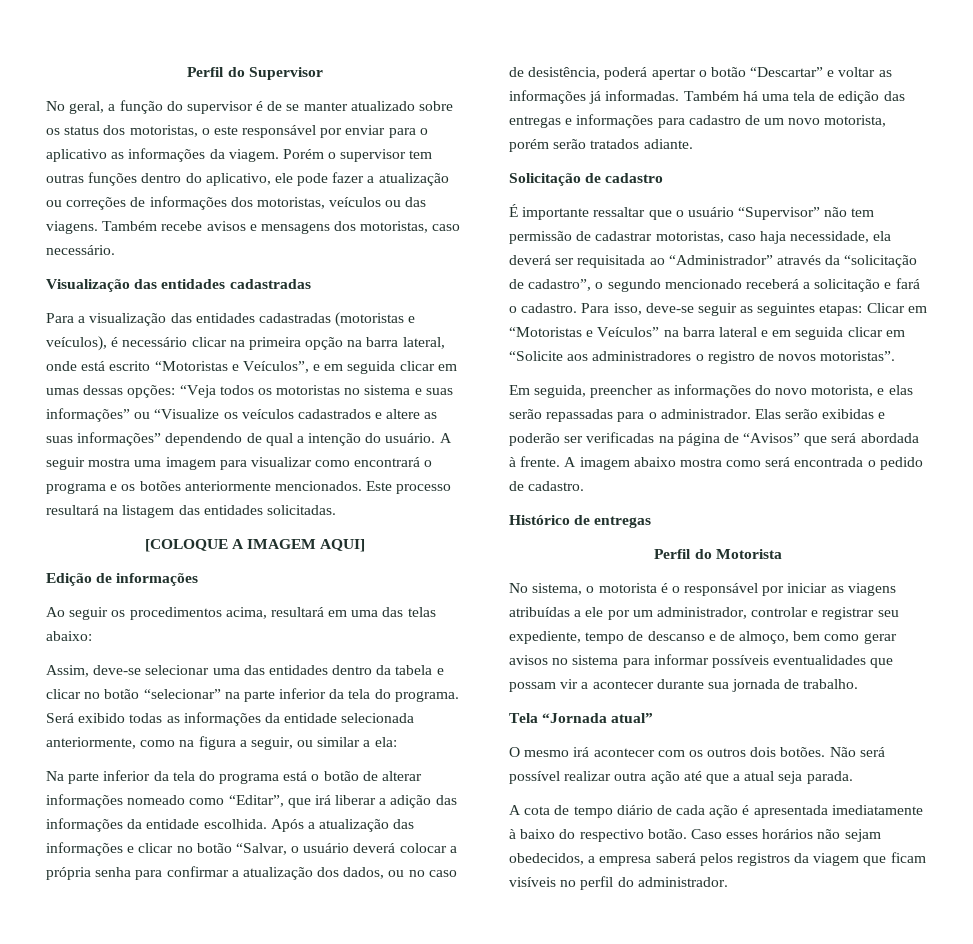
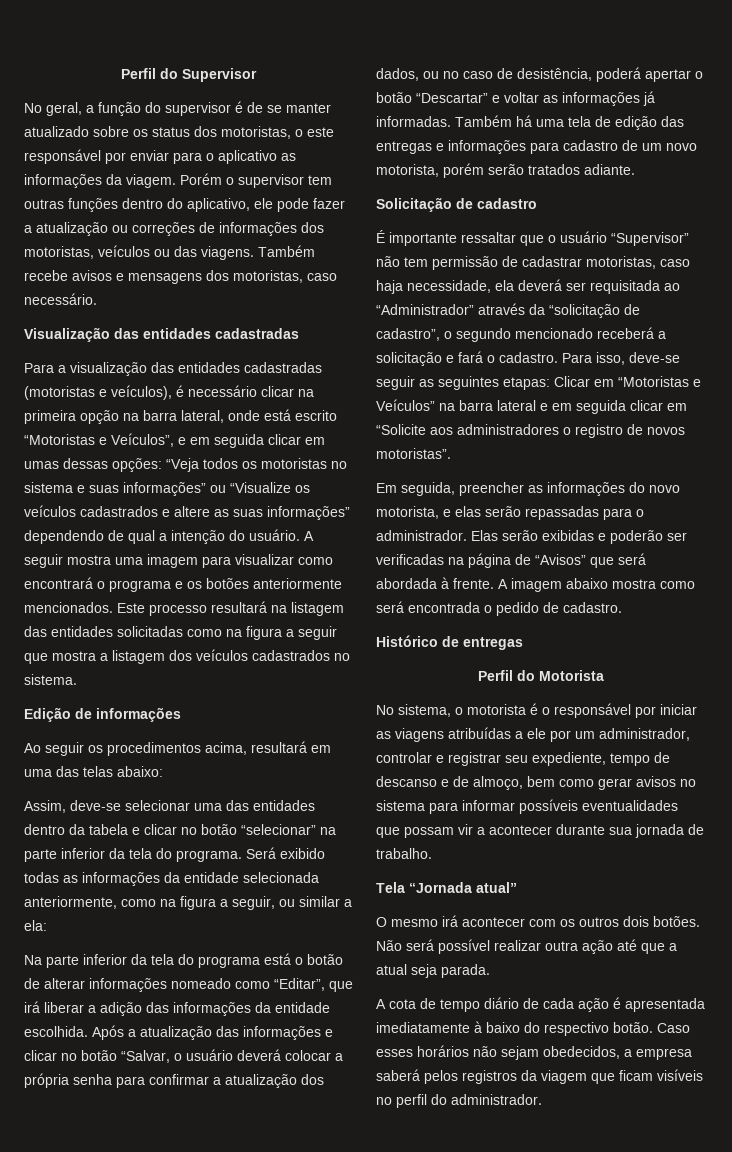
- Este processo resultará na listagem das entidades solicitadas.
- [COLOQUE A IMAGEM AQUI]
+ Este processo resultará na listagem das entidades solicitadas como na figura a seguir que mostra a listagem dos veículos cadastrados no sistema.

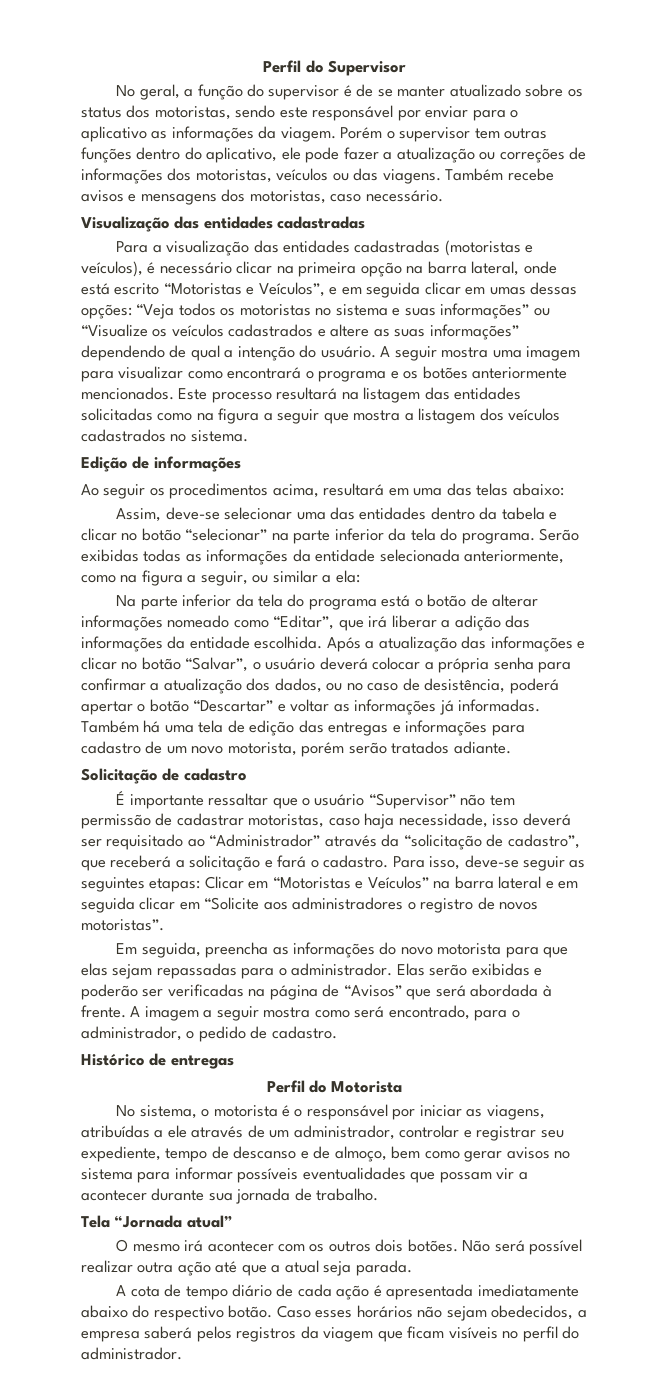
- No geral, a função do supervisor é de se manter atualizado sobre os status dos motoristas, o este responsável por enviar para o aplicativo as informações da viagem.
+ No geral, a função do supervisor é de se manter atualizado sobre os status dos motoristas, sendo este responsável por enviar para o aplicativo as informações da viagem.
- Será exibido todas as informações da entidade selecionada anteriormente, como na figura a seguir, ou similar a ela:
+ Serão exibidas todas as informações da entidade selecionada anteriormente, como na figura a seguir, ou similar a ela:
- Após a atualização das informações e clicar no botão “Salvar, o usuário deverá colocar a própria senha para confirmar a atualização dos dados, ou no caso de desistência, poderá apertar o botão “Descartar” e voltar as informações já informadas.
+ Após a atualização das informações e clicar no botão “Salvar”, o usuário deverá colocar a própria senha para confirmar a atualização dos dados, ou no caso de desistência, poderá apertar o botão “Descartar” e voltar as informações já informadas.
- É importante ressaltar que o usuário “Supervisor” não tem permissão de cadastrar motoristas, caso haja necessidade, ela deverá ser requisitada ao “Administrador” através da “solicitação de cadastro”, o segundo mencionado receberá a solicitação e fará o cadastro.
+ É importante ressaltar que o usuário “Supervisor” não tem permissão de cadastrar motoristas, caso haja necessidade, isso deverá ser requisitado ao “Administrador” através da “solicitação de cadastro”, que receberá a solicitação e fará o cadastro.
- Em seguida, preencher as informações do novo motorista, e elas serão repassadas para o administrador.
+ Em seguida, preencha as informações do novo motorista para que elas sejam repassadas para o administrador.
- A imagem abaixo mostra como será encontrada o pedido de cadastro.
+ A imagem a seguir mostra como será encontrado, para o administrador, o pedido de cadastro.
- No sistema, o motorista é o responsável por iniciar as viagens atribuídas a ele por um administrador, controlar e registrar seu expediente, tempo de descanso e de almoço, bem como gerar avisos no sistema para informar possíveis eventualidades que possam vir a acontecer durante sua jornada de trabalho.
+ No sistema, o motorista é o responsável por iniciar as viagens, atribuídas a ele através de um administrador, controlar e registrar seu expediente, tempo de descanso e de almoço, bem como gerar avisos no sistema para informar possíveis eventualidades que possam vir a acontecer durante sua jornada de trabalho.
- A cota de tempo diário de cada ação é apresentada imediatamente à baixo do respectivo botão.
+ A cota de tempo diário de cada ação é apresentada imediatamente abaixo do respectivo botão.

